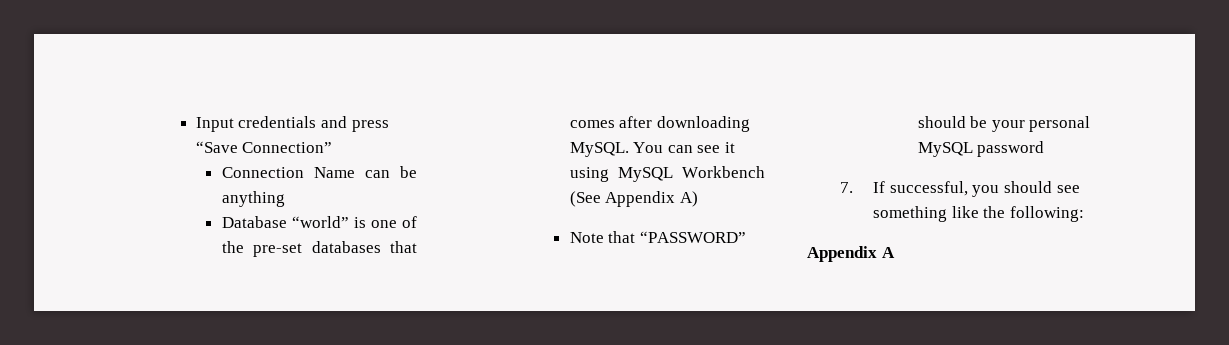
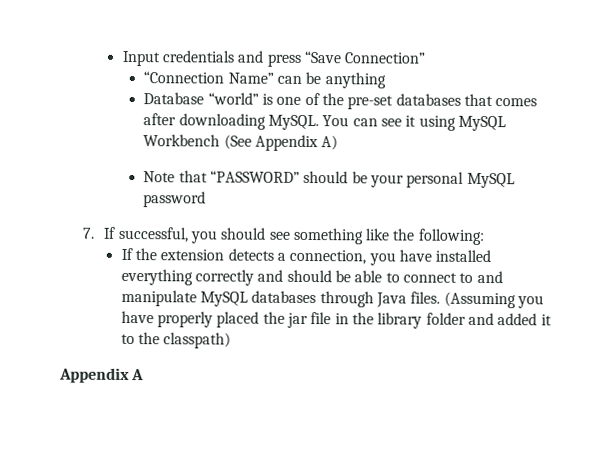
- Connection Name can be anything
+ “Connection Name” can be anything
+ If the extension detects a connection, you have installed everything correctly and should be able to connect to and manipulate MySQL databases through Java files. (Assuming you have properly placed the jar file in the library folder and added it to the classpath)

